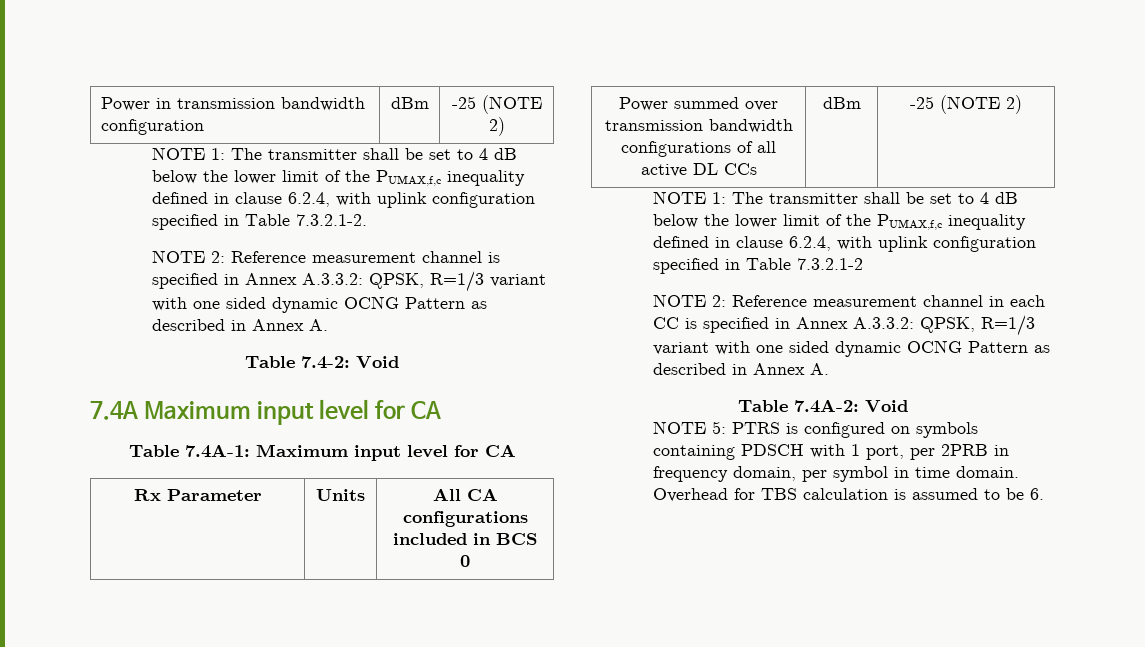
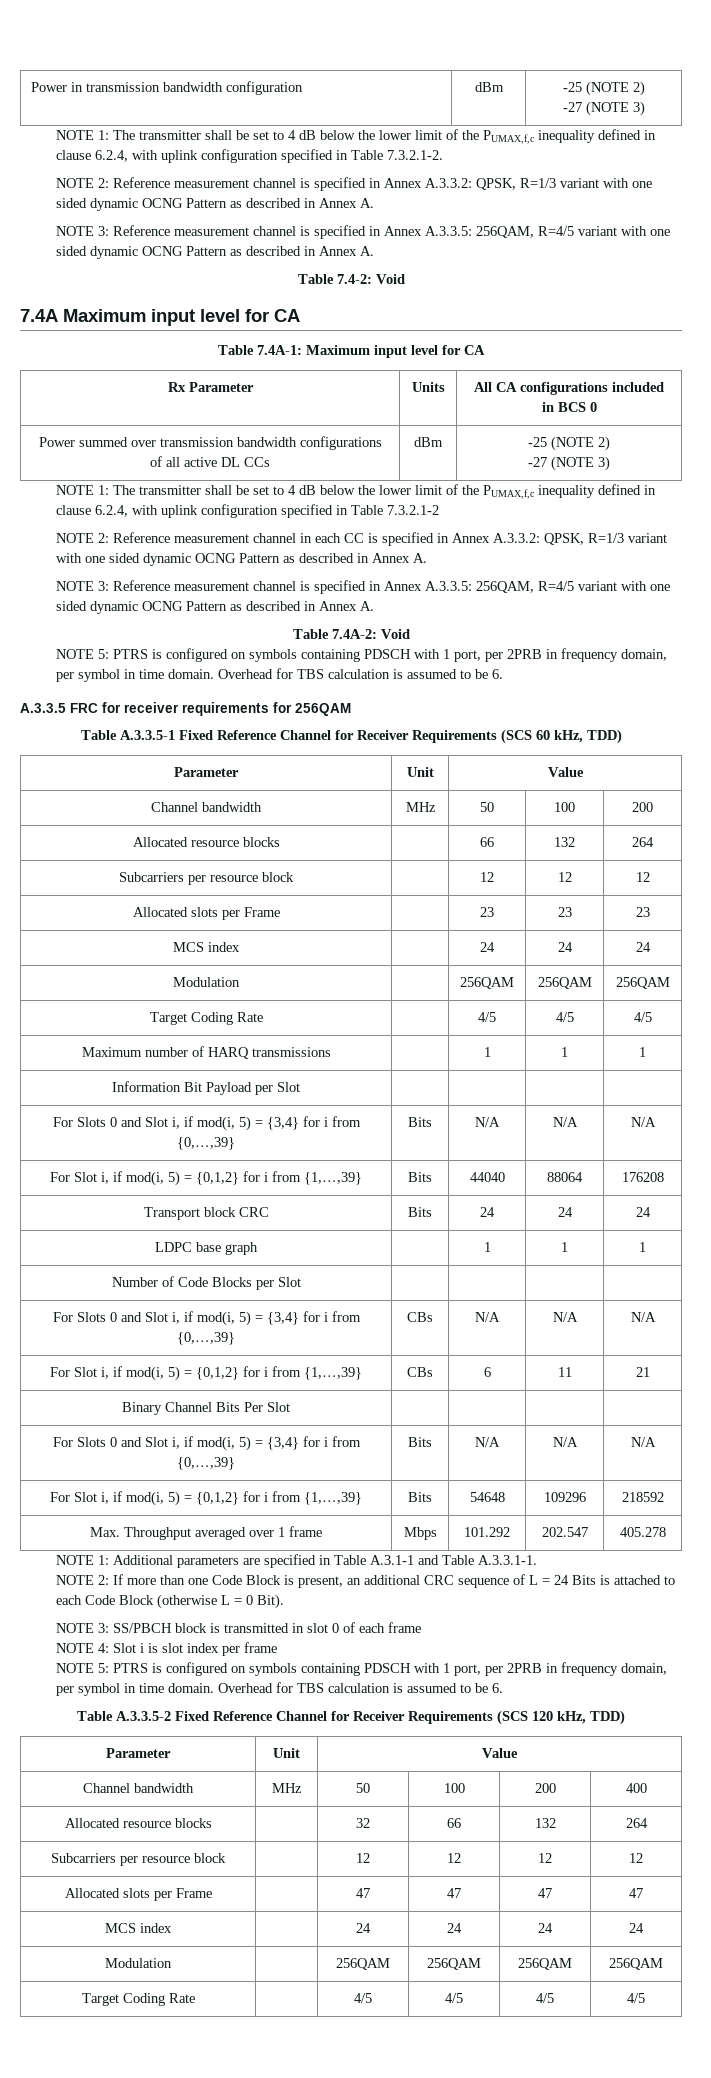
  Power in transmission bandwidth configuration | dBm | -25 (NOTE 2)
+ -27 (NOTE 3)
  NOTE 2: Reference measurement channel is specified in Annex A.3.3.2: QPSK, R=1/3 variant with one sided dynamic OCNG Pattern as described in Annex A.
+ NOTE 3: Reference measurement channel is specified in Annex A.3.3.5: 256QAM, R=4/5 variant with one sided dynamic OCNG Pattern as described in Annex A.
  Power summed over transmission bandwidth configurations of all active DL CCs | dBm | -25 (NOTE 2)
+ -27 (NOTE 3)
  NOTE 2: Reference measurement channel in each CC is specified in Annex A.3.3.2: QPSK, R=1/3 variant with one sided dynamic OCNG Pattern as described in Annex A.
+ NOTE 3: Reference measurement channel is specified in Annex A.3.3.5: 256QAM, R=4/5 variant with one sided dynamic OCNG Pattern as described in Annex A.
+ A.3.3.5 FRC for receiver requirements for 256QAM
+ Table A.3.3.5-1 Fixed Reference Channel for Receiver Requirements (SCS 60 kHz, TDD)
+ Parameter | Unit | Value
+ Channel bandwidth | MHz | 50 | 100 | 200
+ Allocated resource blocks | | 66 | 132 | 264
+ Subcarriers per resource block | | 12 | 12 | 12
+ Allocated slots per Frame | | 23 | 23 | 23
+ MCS index | | 24 | 24 | 24
+ Modulation | | 256QAM | 256QAM | 256QAM
+ Target Coding Rate | | 4/5 | 4/5 | 4/5
+ Maximum number of HARQ transmissions | | 1 | 1 | 1
+ Information Bit Payload per Slot | | | |
+ For Slots 0 and Slot i, if mod(i, 5) = {3,4} for i from {0,…,39} | Bits | N/A | N/A | N/A
+ For Slot i, if mod(i, 5) = {0,1,2} for i from {1,…,39} | Bits | 44040 | 88064 | 176208
+ Transport block CRC | Bits | 24 | 24 | 24
+ LDPC base graph | | 1 | 1 | 1
+ Number of Code Blocks per Slot | | | |
+ For Slots 0 and Slot i, if mod(i, 5) = {3,4} for i from {0,…,39} | CBs | N/A | N/A | N/A
+ For Slot i, if mod(i, 5) = {0,1,2} for i from {1,…,39} | CBs | 6 | 11 | 21
+ Binary Channel Bits Per Slot | | | |
+ For Slots 0 and Slot i, if mod(i, 5) = {3,4} for i from {0,…,39} | Bits | N/A | N/A | N/A
+ For Slot i, if mod(i, 5) = {0,1,2} for i from {1,…,39} | Bits | 54648 | 109296 | 218592
+ Max. Throughput averaged over 1 frame | Mbps | 101.292 | 202.547 | 405.278
+ NOTE 1: Additional parameters are specified in Table A.3.1-1 and Table A.3.3.1-1.
+ NOTE 2: If more than one Code Block is present, an additional CRC sequence of L = 24 Bits is attached to each Code Block (otherwise L = 0 Bit).
+ NOTE 3: SS/PBCH block is transmitted in slot 0 of each frame
+ NOTE 4: Slot i is slot index per frame
+ NOTE 5: PTRS is configured on symbols containing PDSCH with 1 port, per 2PRB in frequency domain, per symbol in time domain. Overhead for TBS calculation is assumed to be 6.
+ Table A.3.3.5-2 Fixed Reference Channel for Receiver Requirements (SCS 120 kHz, TDD)
+ Parameter | Unit | Value
+ Channel bandwidth | MHz | 50 | 100 | 200 | 400
+ Allocated resource blocks | | 32 | 66 | 132 | 264
+ Subcarriers per resource block | | 12 | 12 | 12 | 12
+ Allocated slots per Frame | | 47 | 47 | 47 | 47
+ MCS index | | 24 | 24 | 24 | 24
+ Modulation | | 256QAM | 256QAM | 256QAM | 256QAM
+ Target Coding Rate | | 4/5 | 4/5 | 4/5 | 4/5

